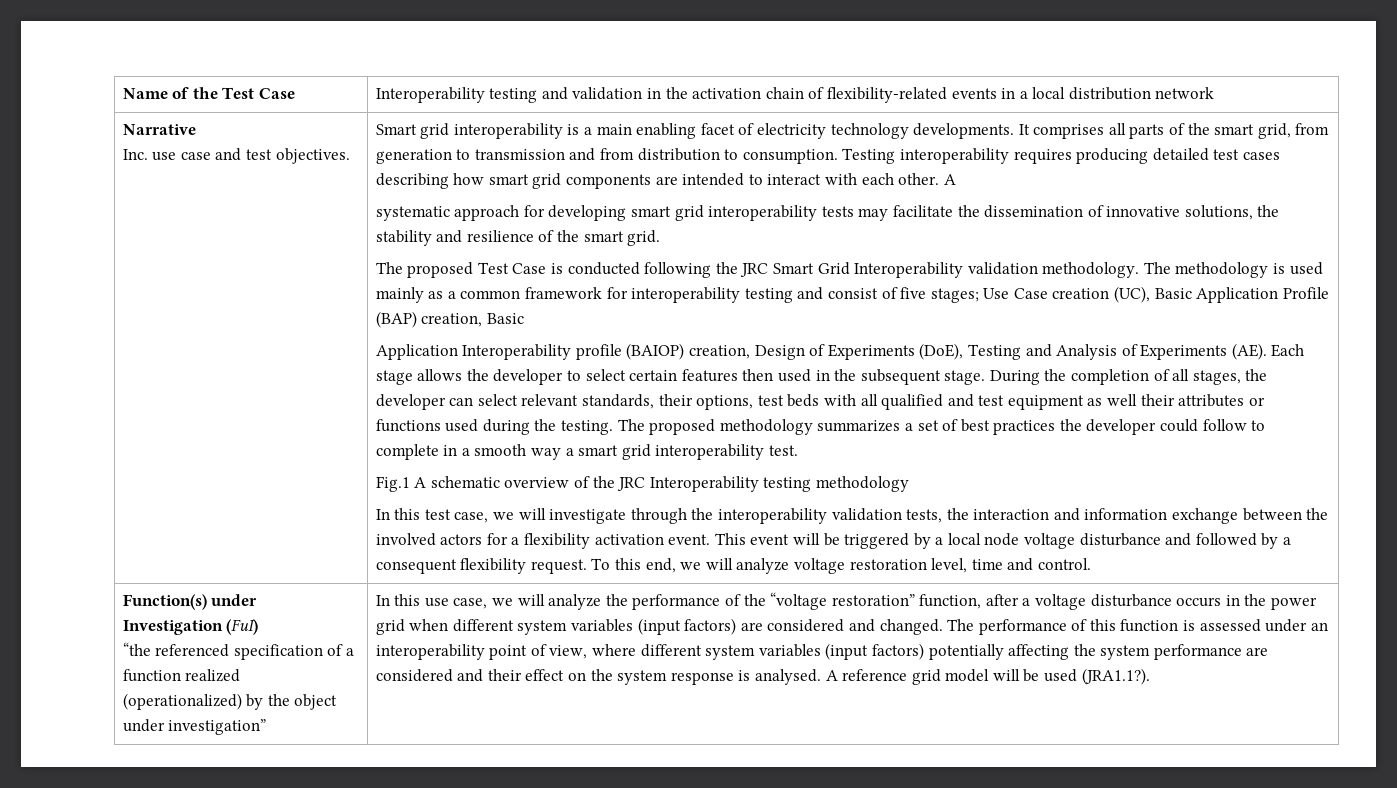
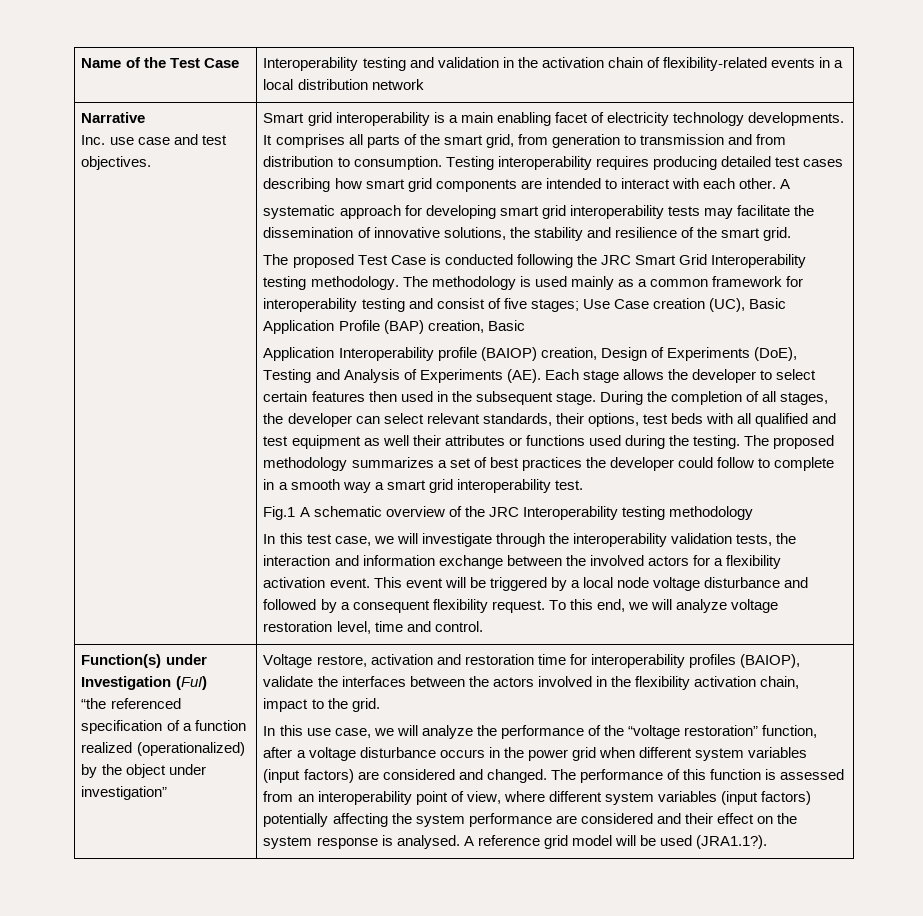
- The proposed Test Case is conducted following the JRC Smart Grid Interoperability validation methodology.
+ The proposed Test Case is conducted following the JRC Smart Grid Interoperability testing methodology.
+ Voltage restore, activation and restoration time for interoperability profiles (BAIOP), validate the interfaces between the actors involved in the flexibility activation chain, impact to the grid.
- The performance of this function is assessed under an interoperability point of view, where different system variables (input factors) potentially affecting the system performance are considered and their effect on the system response is analysed.
+ The performance of this function is assessed from an interoperability point of view, where different system variables (input factors) potentially affecting the system performance are considered and their effect on the system response is analysed.

